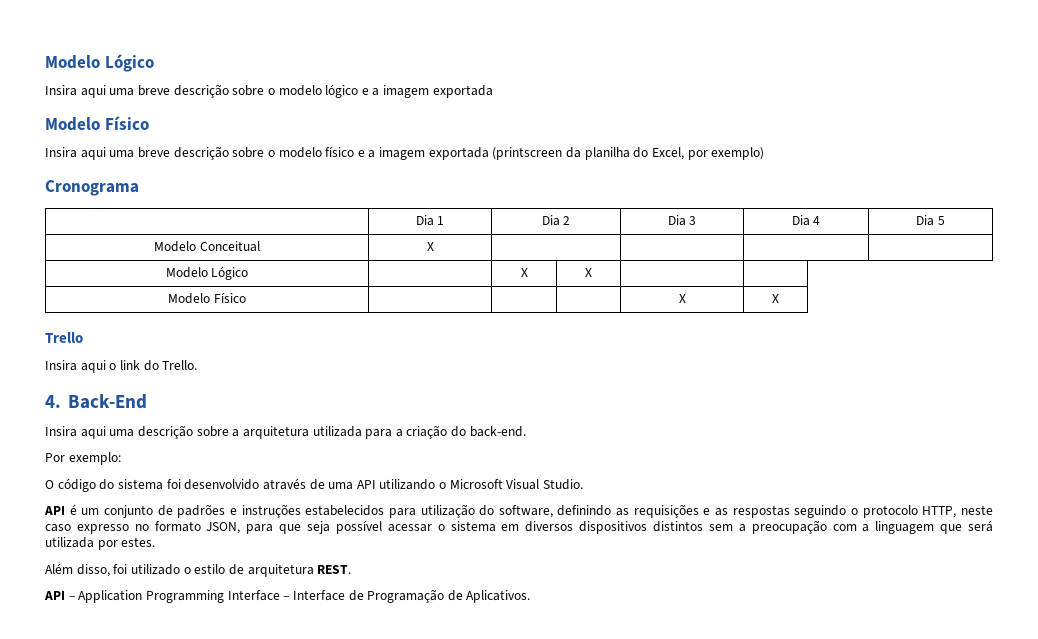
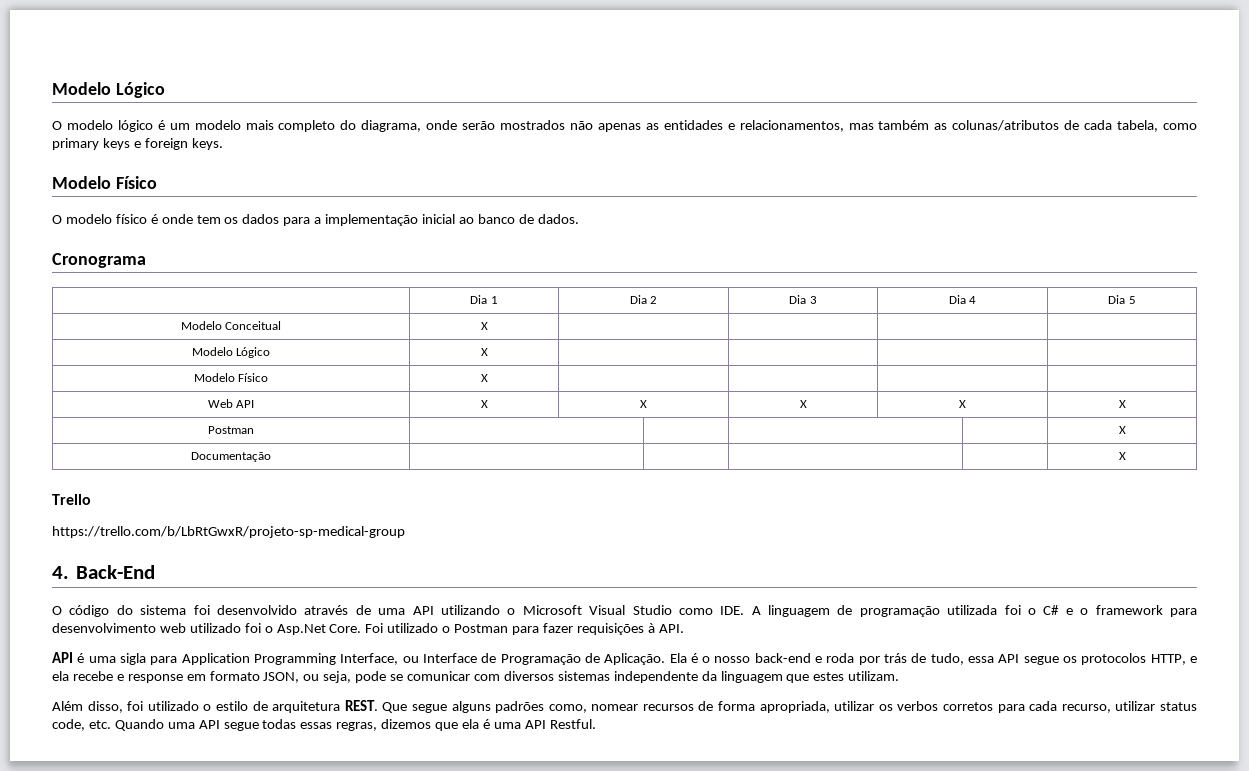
- Insira aqui uma breve descrição sobre o modelo lógico e a imagem exportada
+ O modelo lógico é um modelo mais completo do diagrama, onde serão mostrados não apenas as entidades e relacionamentos, mas também as colunas/atributos de cada tabela, como primary keys e foreign keys.
  Modelo Físico
- Insira aqui uma breve descrição sobre o modelo físico e a imagem exportada (printscreen da planilha do Excel, por exemplo)
+ O modelo físico é onde tem os dados para a implementação inicial ao banco de dados.
- Modelo Lógico | | X | X | |
- Modelo Físico | | | | X | X
+ Modelo Lógico | X | | | |
+ Modelo Físico | X | | | |
+ Web API | X | X | X | X | X
+ Postman | | | | | X
+ Documentação | | | | | X
- Insira aqui o link do Trello.
+ https://trello.com/b/LbRtGwxR/projeto-sp-medical-group
  4. Back-End
- Insira aqui uma descrição sobre a arquitetura utilizada para a criação do back-end.
- Por exemplo:
- O código do sistema foi desenvolvido através de uma API utilizando o Microsoft Visual Studio.
- API é um conjunto de padrões e instruções estabelecidos para utilização do software, definindo as requisições e as respostas seguindo o protocolo HTTP, neste caso expresso no formato JSON, para que seja possível acessar o sistema em diversos dispositivos distintos sem a preocupação com a linguagem que será utilizada por estes.
+ O código do sistema foi desenvolvido através de uma API utilizando o Microsoft Visual Studio como IDE. A linguagem de programação utilizada foi o C# e o framework para desenvolvimento web utilizado foi o Asp.Net Core. Foi utilizado o Postman para fazer requisições à API.
+ API é uma sigla para Application Programming Interface, ou Interface de Programação de Aplicação. Ela é o nosso back-end e roda por trás de tudo, essa API segue os protocolos HTTP, e ela recebe e response em formato JSON, ou seja, pode se comunicar com diversos sistemas independente da linguagem que estes utilizam.
- Além disso, foi utilizado o estilo de arquitetura REST.
- API – Application Programming Interface – Interface de Programação de Aplicativos.
+ Além disso, foi utilizado o estilo de arquitetura REST. Que segue alguns padrões como, nomear recursos de forma apropriada, utilizar os verbos corretos para cada recurso, utilizar status code, etc. Quando uma API segue todas essas regras, dizemos que ela é uma API Restful.

